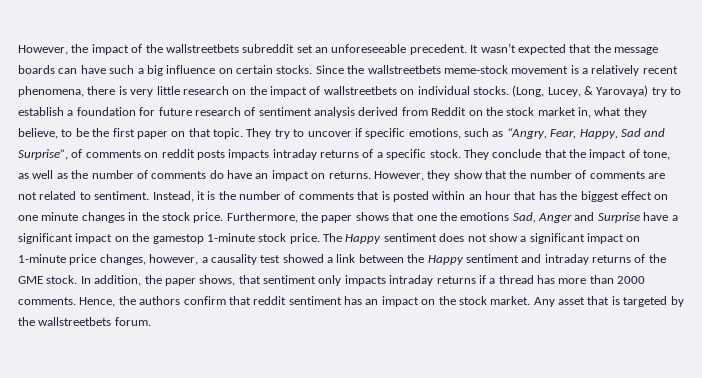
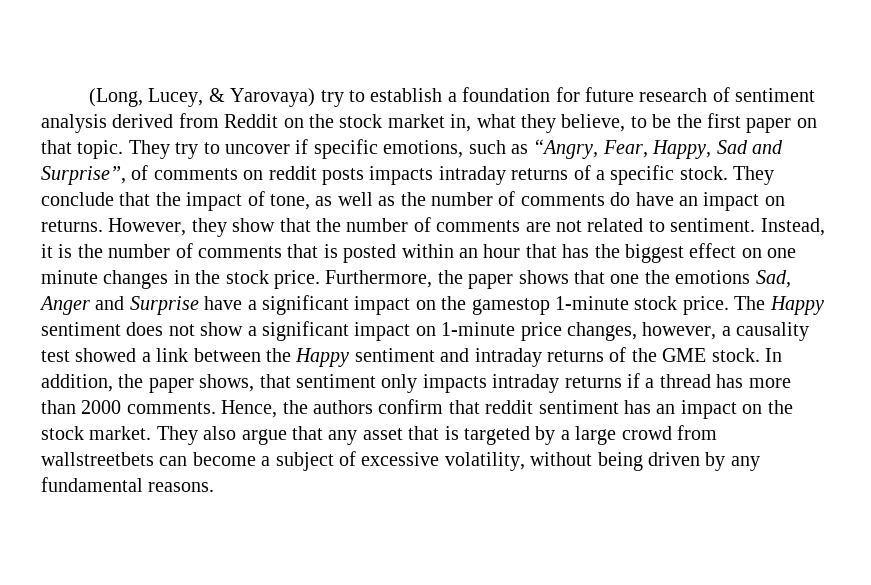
- However, the impact of the wallstreetbets subreddit set an unforeseeable precedent. It wasn’t expected that the message boards can have such a big influence on certain stocks. Since the wallstreetbets meme-stock movement is a relatively recent phenomena, there is very little research on the impact of wallstreetbets on individual stocks.
- Any asset that is targeted by the wallstreetbets forum.
+ They also argue that any asset that is targeted by a large crowd from wallstreetbets can become a subject of excessive volatility, without being driven by any fundamental reasons.

